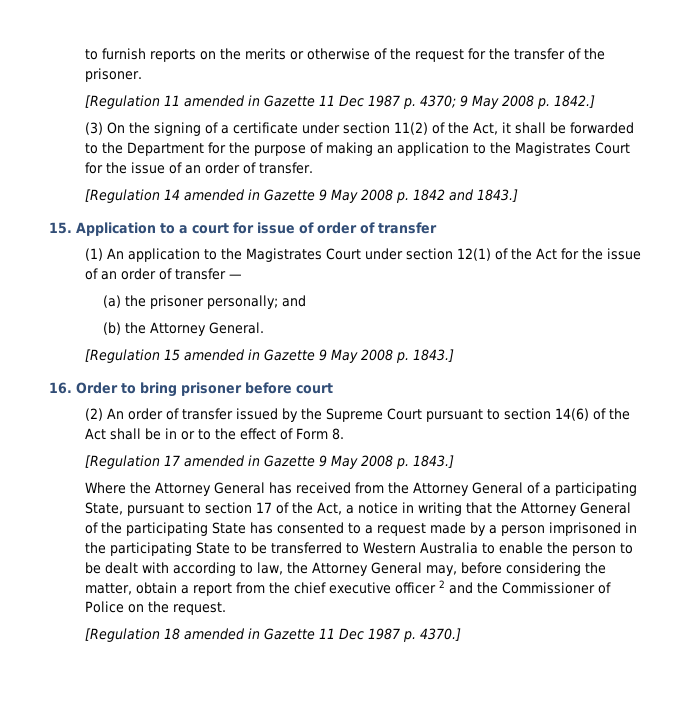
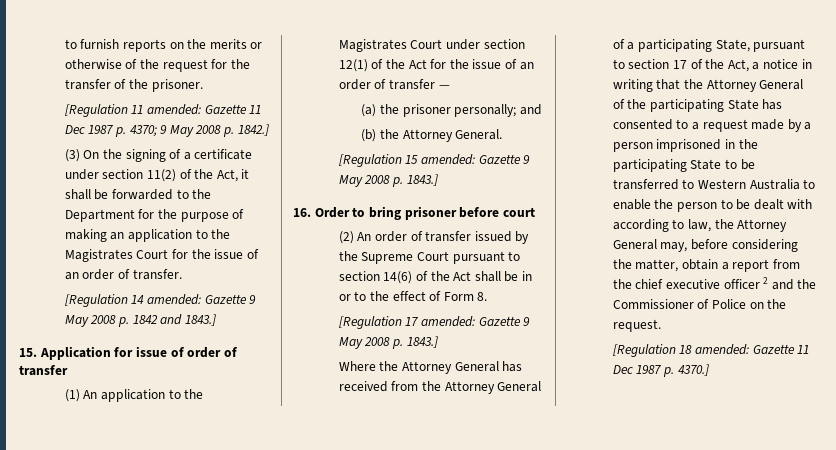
- [Regulation 11 amended in Gazette 11 Dec 1987 p. 4370; 9 May 2008 p. 1842.]
+ [Regulation 11 amended: Gazette 11 Dec 1987 p. 4370; 9 May 2008 p. 1842.]
- [Regulation 14 amended in Gazette 9 May 2008 p. 1842 and 1843.]
+ [Regulation 14 amended: Gazette 9 May 2008 p. 1842 and 1843.]
- 15. Application to a court for issue of order of transfer
+ 15. Application for issue of order of transfer
- [Regulation 15 amended in Gazette 9 May 2008 p. 1843.]
+ [Regulation 15 amended: Gazette 9 May 2008 p. 1843.]
- [Regulation 17 amended in Gazette 9 May 2008 p. 1843.]
+ [Regulation 17 amended: Gazette 9 May 2008 p. 1843.]
- [Regulation 18 amended in Gazette 11 Dec 1987 p. 4370.]
+ [Regulation 18 amended: Gazette 11 Dec 1987 p. 4370.]

